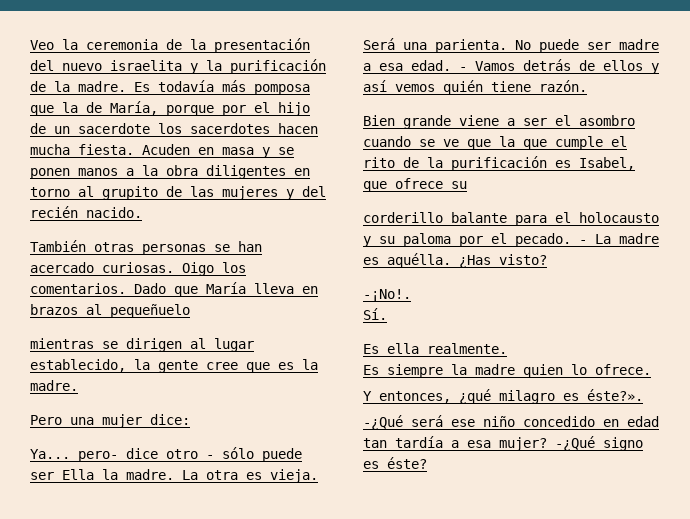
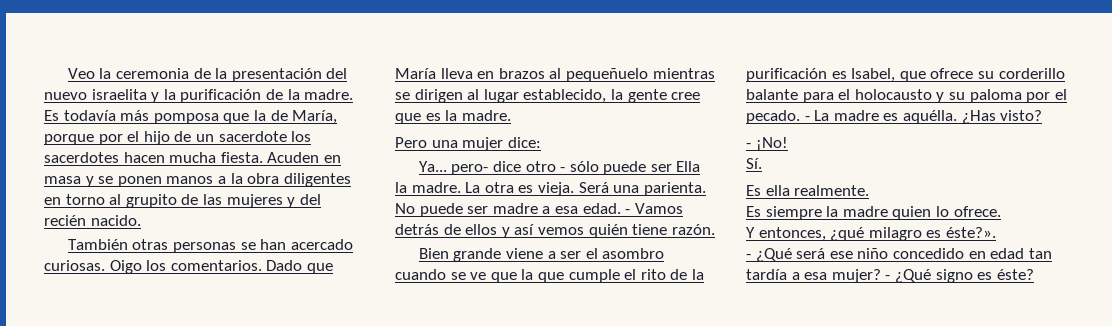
- Dado que María lleva en brazos al pequeñuelo
- mientras se dirigen al lugar establecido, la gente cree que es la madre.
+ Dado que María lleva en brazos al pequeñuelo mientras se dirigen al lugar establecido, la gente cree que es la madre.
- Bien grande viene a ser el asombro cuando se ve que la que cumple el rito de la purificación es Isabel, que ofrece su
- corderillo balante para el holocausto y su paloma por el pecado.
+ Bien grande viene a ser el asombro cuando se ve que la que cumple el rito de la purificación es Isabel, que ofrece su corderillo balante para el holocausto y su paloma por el pecado.
- -¡No!.
+ - ¡No!
- -¿Qué será ese niño concedido en edad tan tardía a esa mujer?
+ - ¿Qué será ese niño concedido en edad tan tardía a esa mujer?
- -¿Qué signo es éste?
+ - ¿Qué signo es éste?

